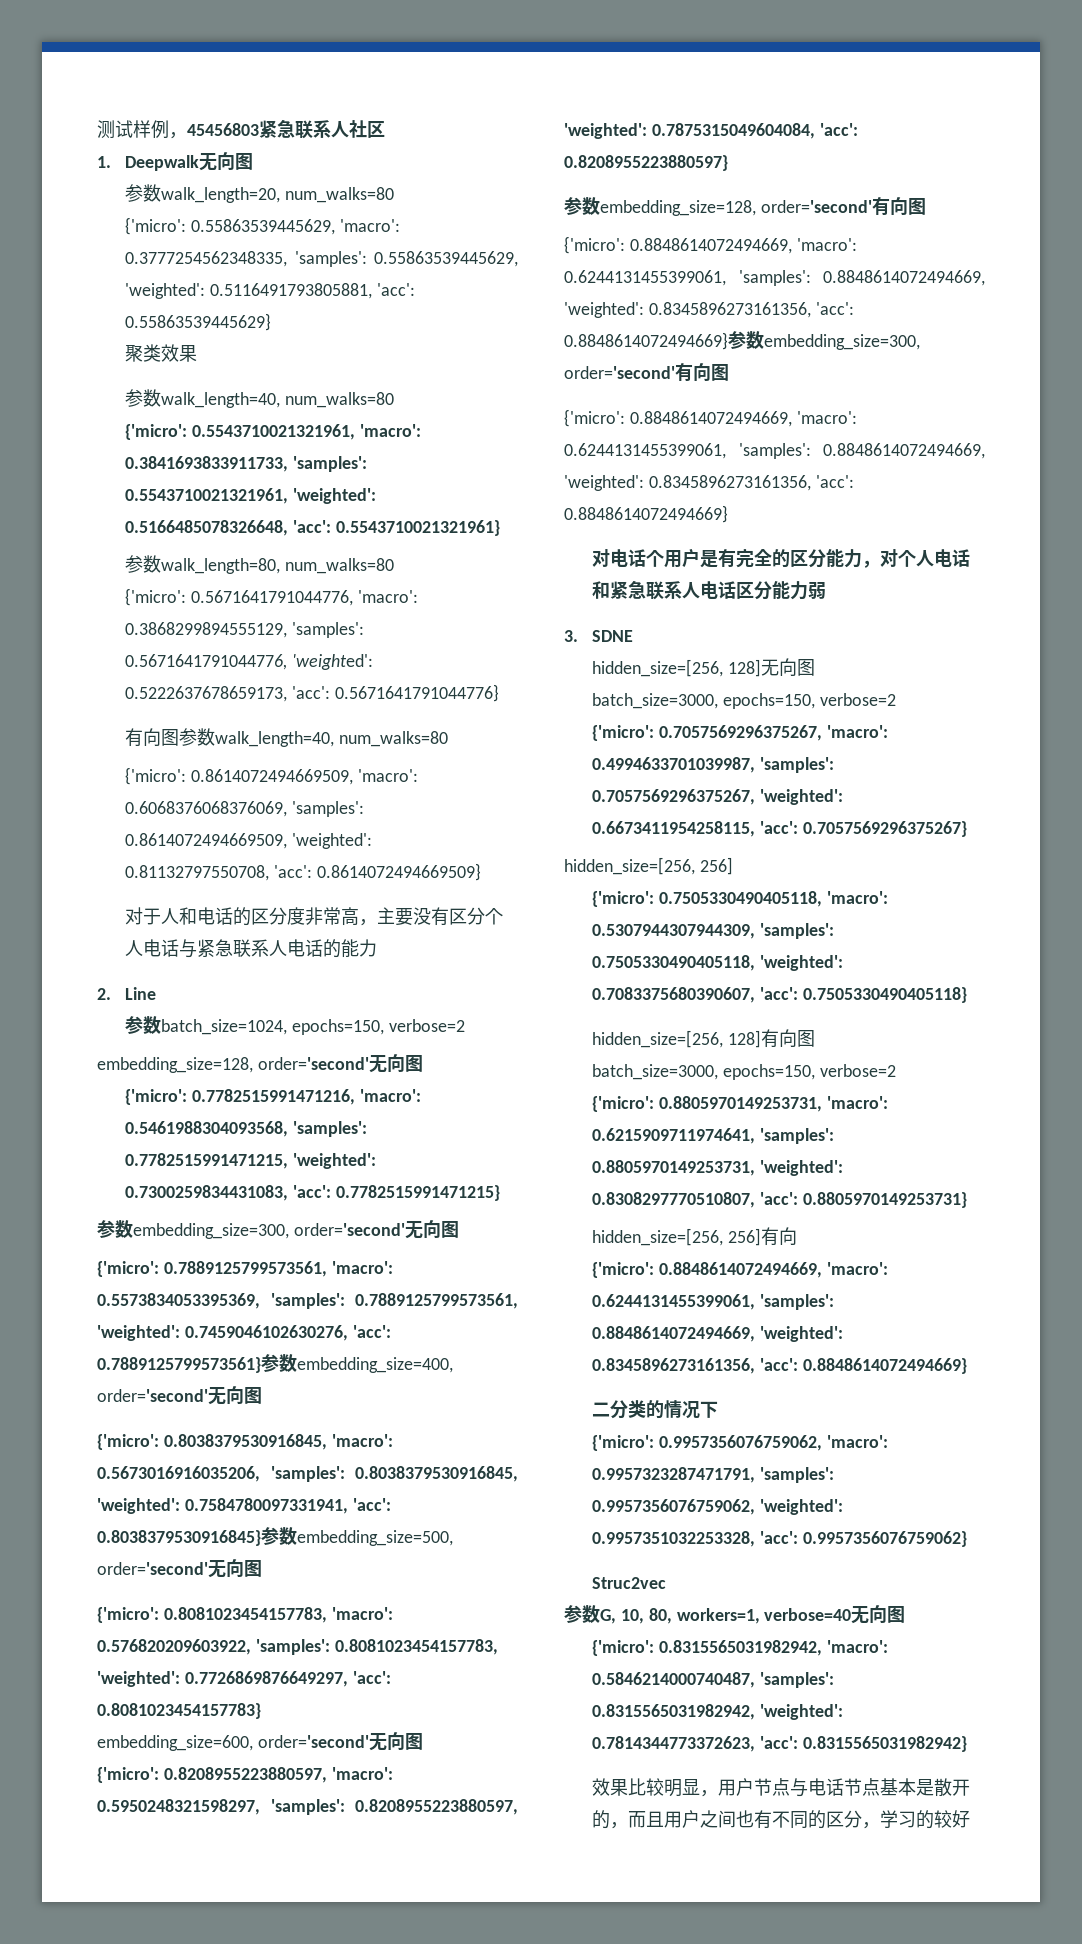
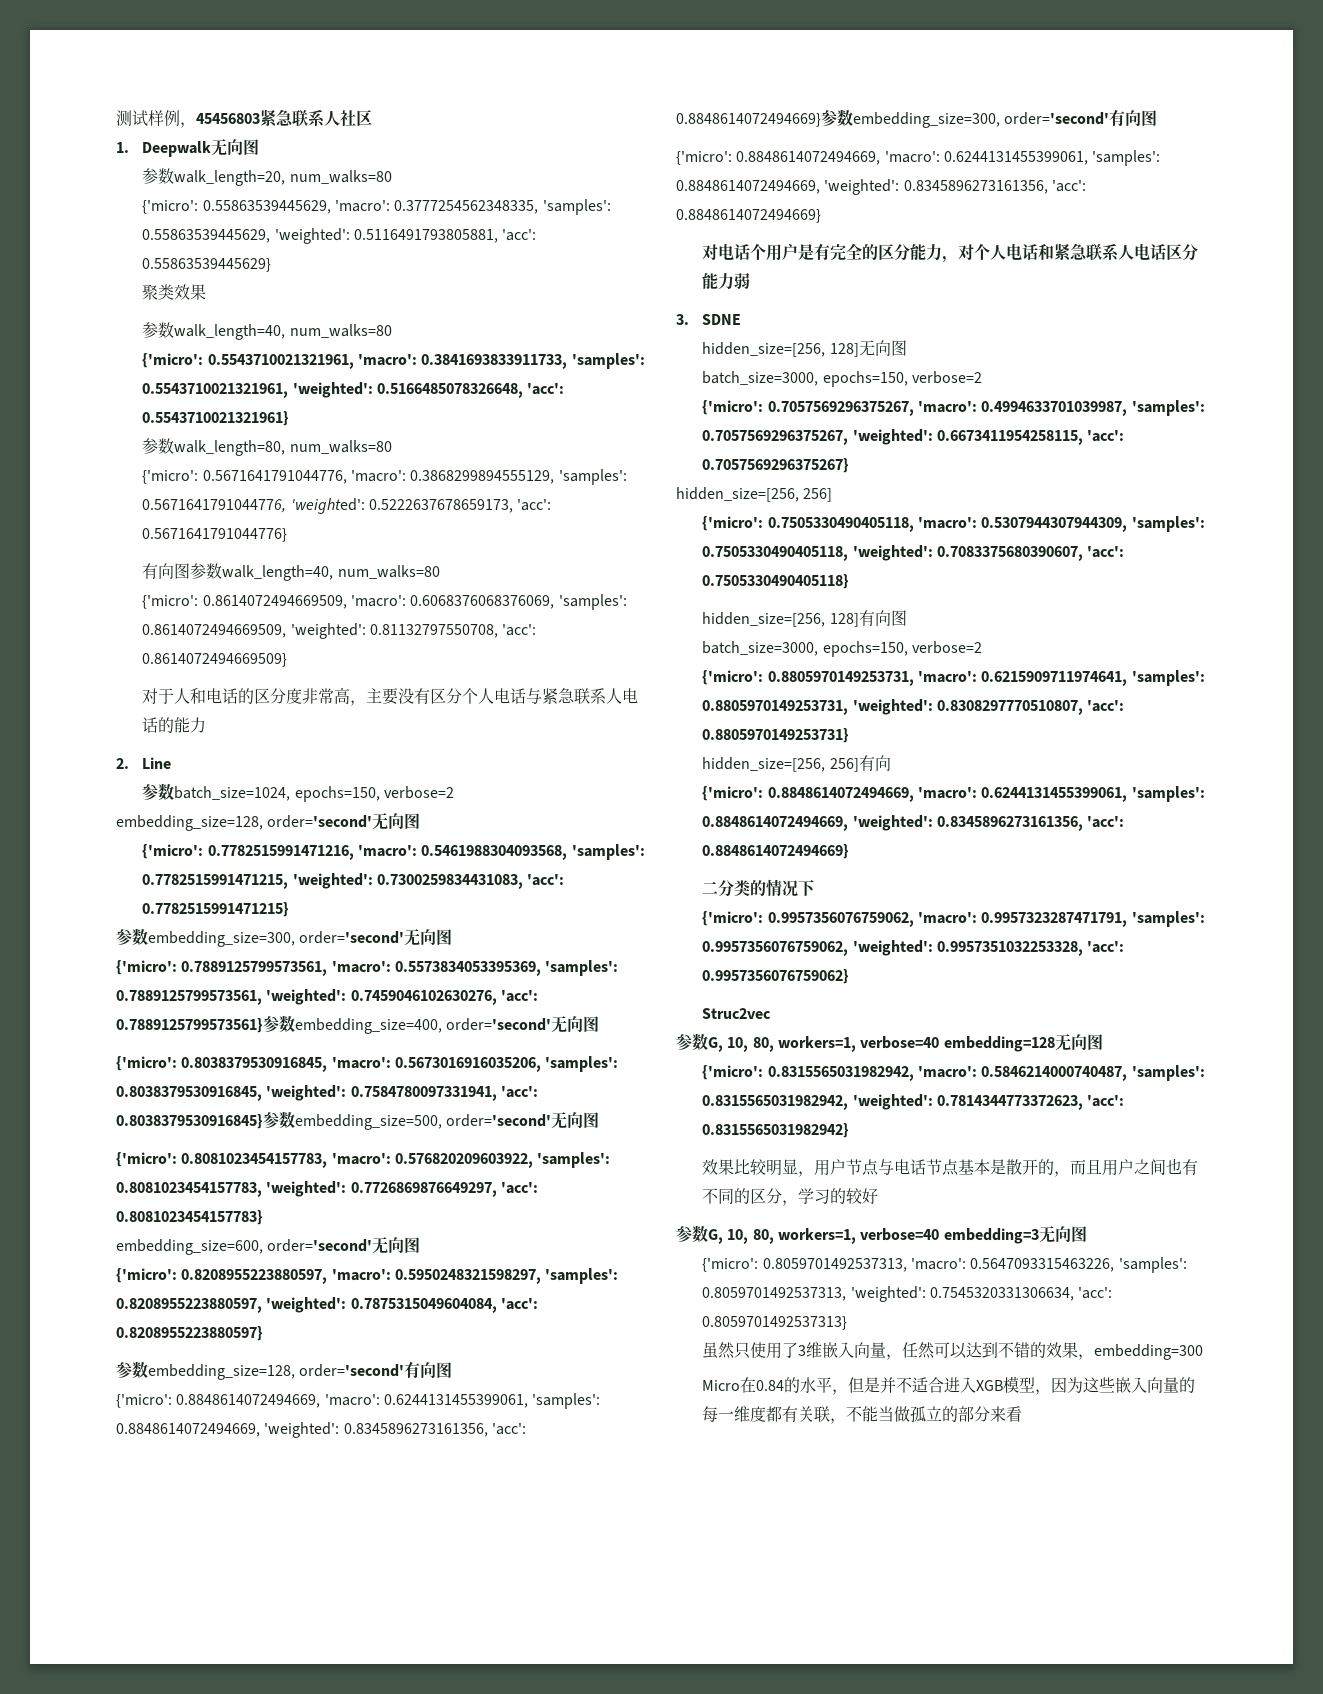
- 参数G, 10, 80, workers=1, verbose=40无向图
+ 参数G, 10, 80, workers=1, verbose=40 embedding=128无向图
+ 参数G, 10, 80, workers=1, verbose=40 embedding=3无向图
+ {'micro': 0.8059701492537313, 'macro': 0.5647093315463226, 'samples': 0.8059701492537313, 'weighted': 0.7545320331306634, 'acc': 0.8059701492537313}
+ 虽然只使用了3维嵌入向量，任然可以达到不错的效果，embedding=300
+ Micro在0.84的水平，但是并不适合进入XGB模型，因为这些嵌入向量的每一维度都有关联，不能当做孤立的部分来看

